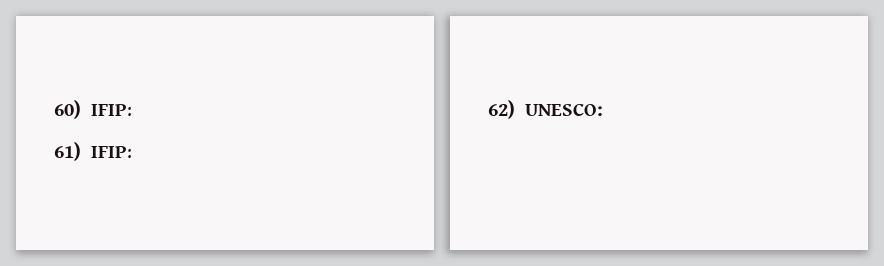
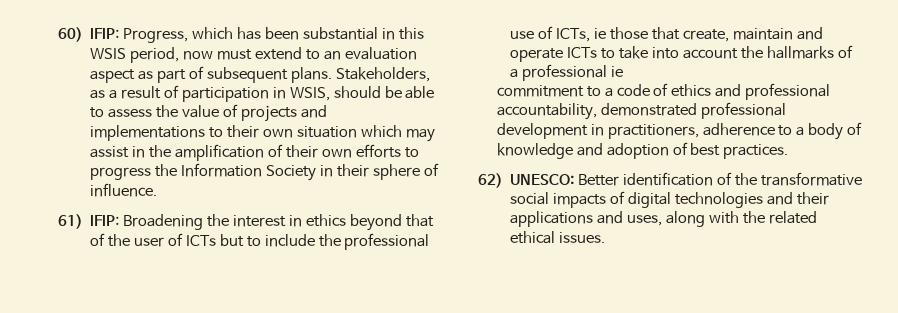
- 60) IFIP:
- 61) IFIP:
- 62) UNESCO:
+ 60) IFIP: Progress, which has been substantial in this WSIS period, now must extend to an evaluation aspect as part of subsequent plans. Stakeholders, as a result of participation in WSIS, should be able to assess the value of projects and implementations to their own situation which may assist in the amplification of their own efforts to progress the Information Society in their sphere of influence.
+ 61) IFIP: Broadening the interest in ethics beyond that of the user of ICTs but to include the professional use of ICTs, ie those that create, maintain and operate ICTs to take into account the hallmarks of a professional ie
+ commitment to a code of ethics and professional accountability, demonstrated professional development in practitioners, adherence to a body of knowledge and adoption of best practices.
+ 62) UNESCO: Better identification of the transformative social impacts of digital technologies and their applications and uses, along with the related ethical issues.

